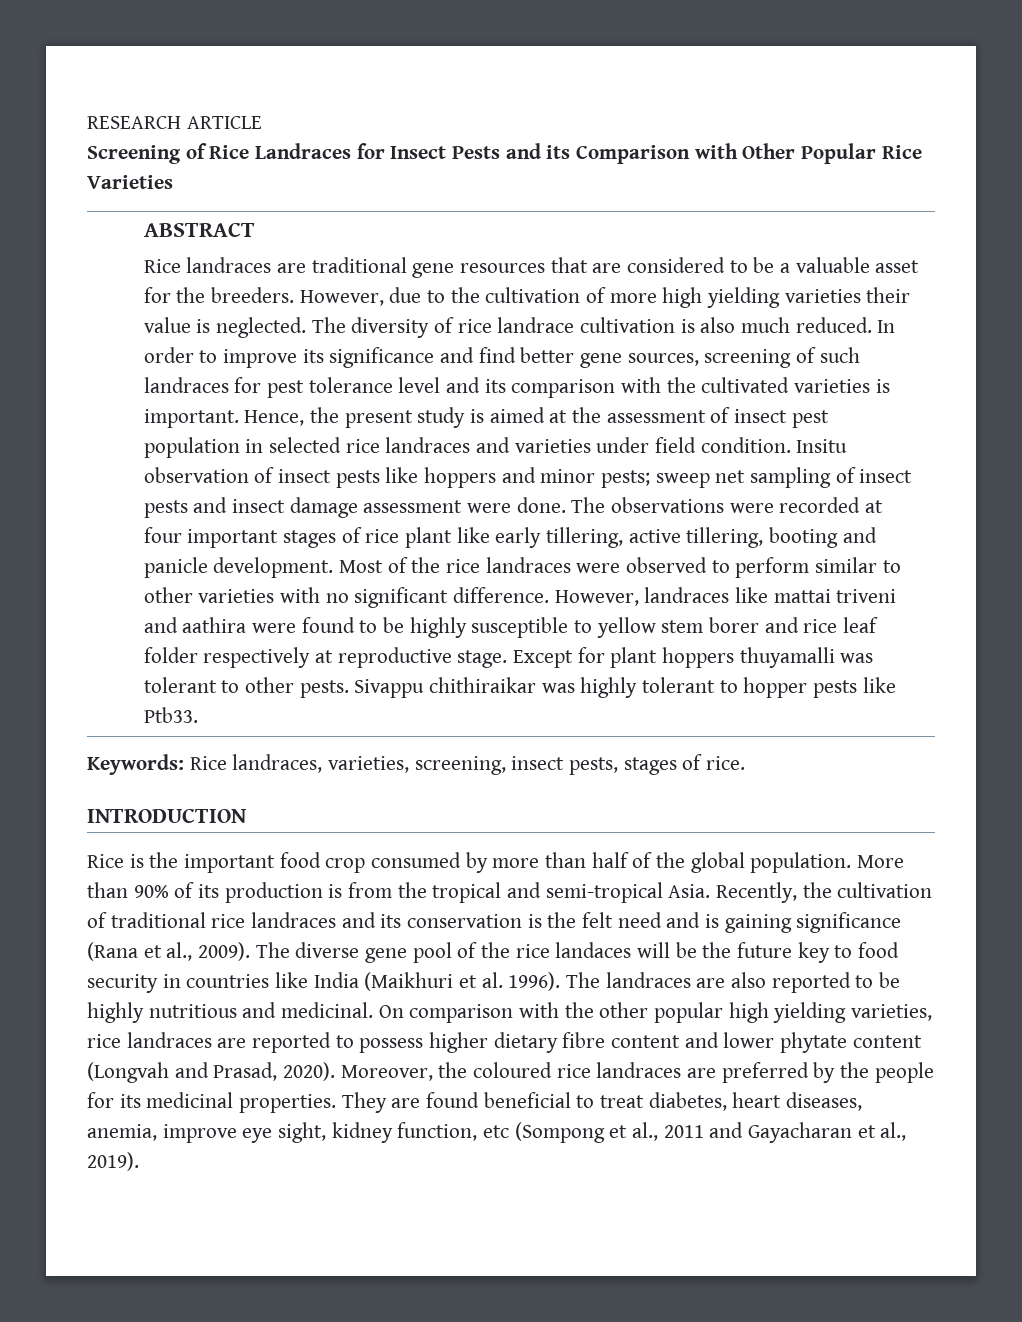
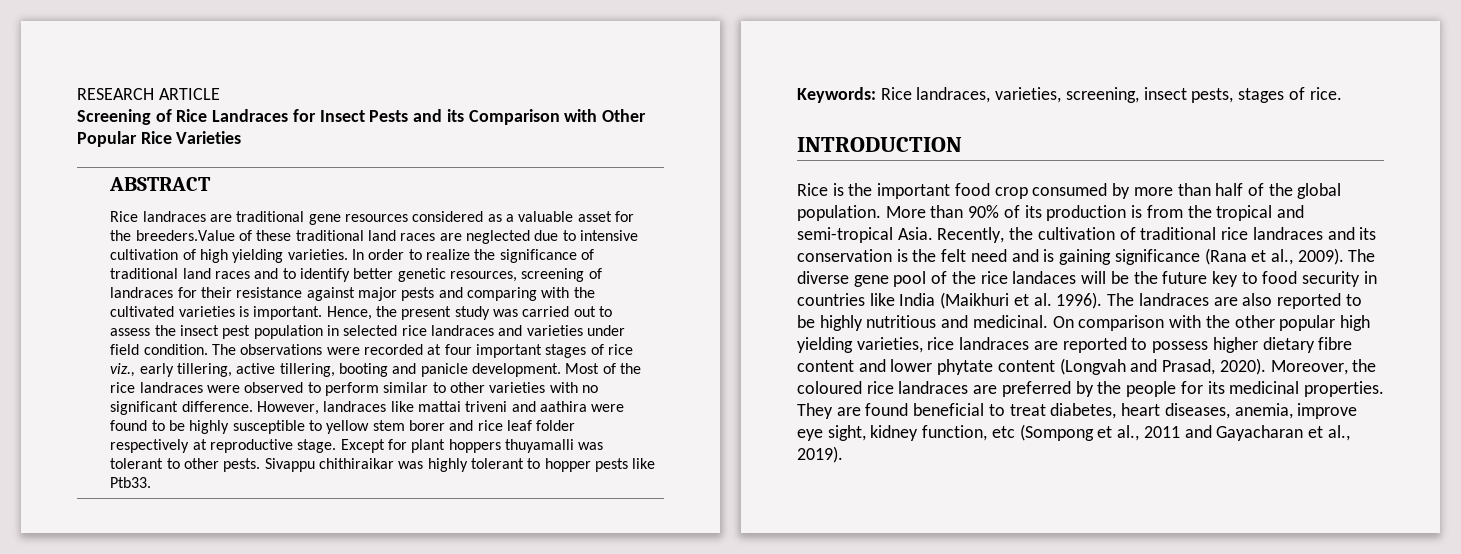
- Rice landraces are traditional gene resources that are considered to be a valuable asset for the breeders. However, due to the cultivation of more high yielding varieties their value is neglected. The diversity of rice landrace cultivation is also much reduced. In order to improve its significance and find better gene sources, screening of such landraces for pest tolerance level and its comparison with the cultivated varieties is important.
+ Rice landraces are traditional gene resources considered as a valuable asset for the breeders.Value of these traditional land races are neglected due to intensive cultivation of high yielding varieties. In order to realize the significance of traditional land races and to identify better genetic resources, screening of landraces for their resistance against major pests and comparing with the cultivated varieties is important.
- Hence, the present study is aimed at the assessment of insect pest population in selected rice landraces and varieties under field condition.
+ Hence, the present study was carried out to assess the insect pest population in selected rice landraces and varieties under field condition.
- Insitu observation of insect pests like hoppers and minor pests; sweep net sampling of insect pests and insect damage assessment were done.
- The observations were recorded at four important stages of rice plant like early tillering, active tillering, booting and panicle development.
+ The observations were recorded at four important stages of rice viz., early tillering, active tillering, booting and panicle development.

